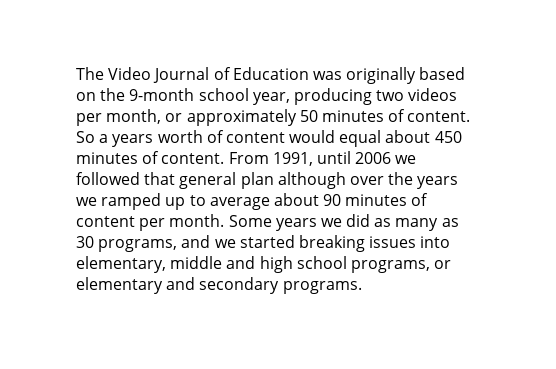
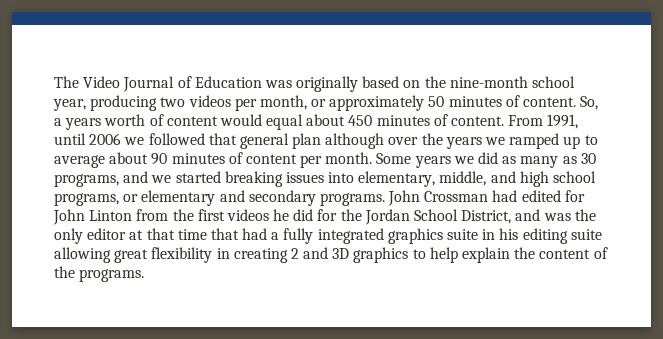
- The Video Journal of Education was originally based on the 9-month school year, producing two videos per month, or approximately 50 minutes of content.
+ The Video Journal of Education was originally based on the nine-month school year, producing two videos per month, or approximately 50 minutes of content.
- So a years worth of content would equal about 450 minutes of content.
+ So, a years worth of content would equal about 450 minutes of content.
- Some years we did as many as 30 programs, and we started breaking issues into elementary, middle and high school programs, or elementary and secondary programs.
+ Some years we did as many as 30 programs, and we started breaking issues into elementary, middle, and high school programs, or elementary and secondary programs.
+ John Crossman had edited for John Linton from the first videos he did for the Jordan School District, and was the only editor at that time that had a fully integrated graphics suite in his editing suite allowing great flexibility in creating 2 and 3D graphics to help explain the content of the programs.

